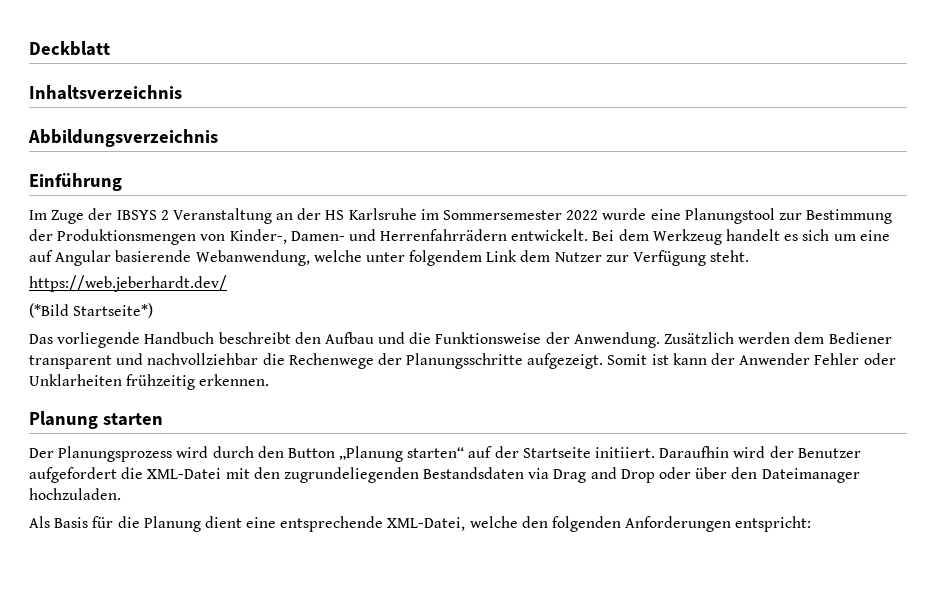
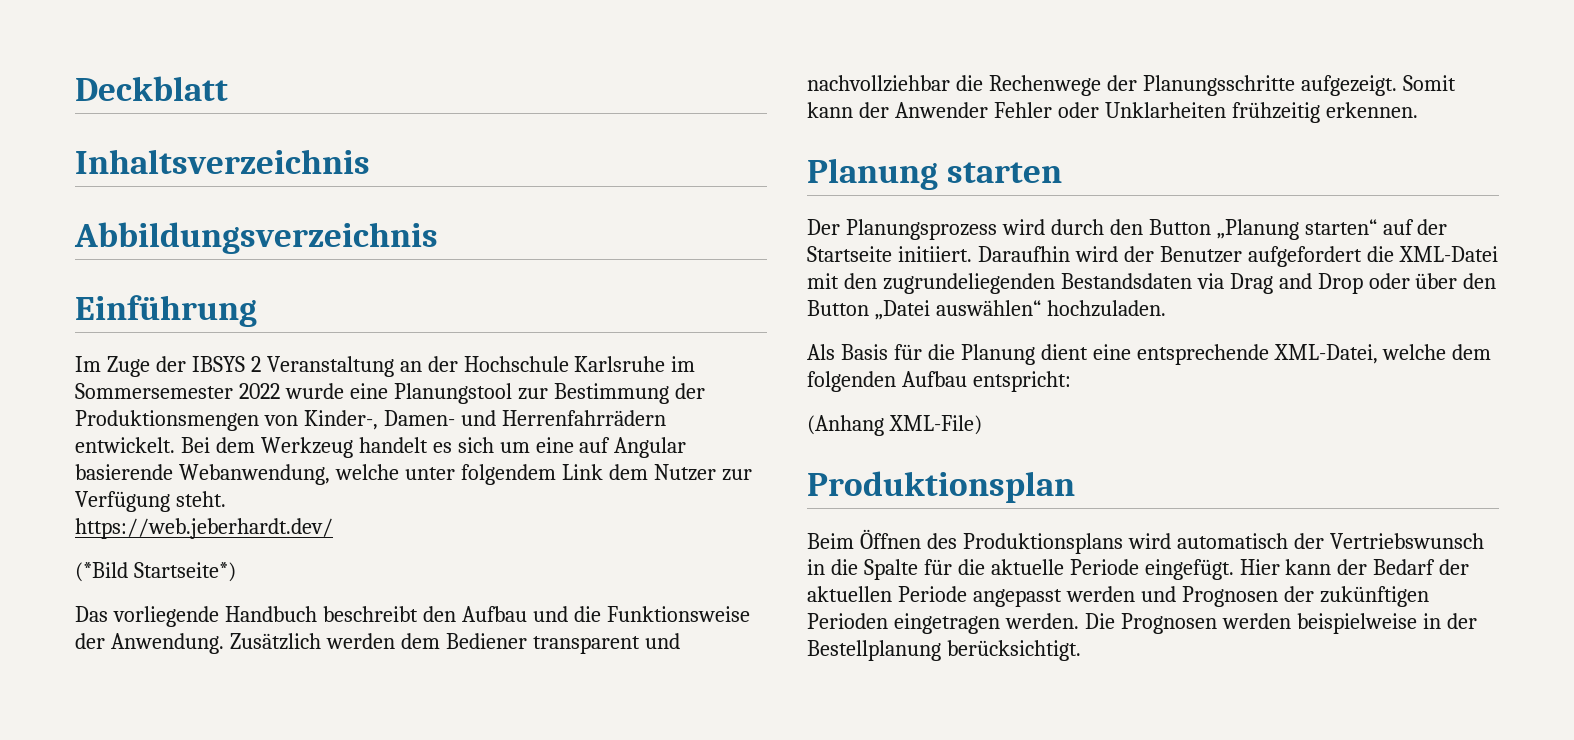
- Im Zuge der IBSYS 2 Veranstaltung an der HS Karlsruhe im Sommersemester 2022 wurde eine Planungstool zur Bestimmung der Produktionsmengen von Kinder-, Damen- und Herrenfahrrädern entwickelt.
+ Im Zuge der IBSYS 2 Veranstaltung an der Hochschule Karlsruhe im Sommersemester 2022 wurde eine Planungstool zur Bestimmung der Produktionsmengen von Kinder-, Damen- und Herrenfahrrädern entwickelt.
- Somit ist kann der Anwender Fehler oder Unklarheiten frühzeitig erkennen.
+ Somit kann der Anwender Fehler oder Unklarheiten frühzeitig erkennen.
- Daraufhin wird der Benutzer aufgefordert die XML-Datei mit den zugrundeliegenden Bestandsdaten via Drag and Drop oder über den Dateimanager hochzuladen.
+ Daraufhin wird der Benutzer aufgefordert die XML-Datei mit den zugrundeliegenden Bestandsdaten via Drag and Drop oder über den Button „Datei auswählen“ hochzuladen.
- Als Basis für die Planung dient eine entsprechende XML-Datei, welche den folgenden Anforderungen entspricht:
+ Als Basis für die Planung dient eine entsprechende XML-Datei, welche dem folgenden Aufbau entspricht:
+ (Anhang XML-File)
+ Produktionsplan
+ Beim Öffnen des Produktionsplans wird automatisch der Vertriebswunsch in die Spalte für die aktuelle Periode eingefügt. Hier kann der Bedarf der aktuellen Periode angepasst werden und Prognosen der zukünftigen Perioden eingetragen werden. Die Prognosen werden beispielweise in der Bestellplanung berücksichtigt.

